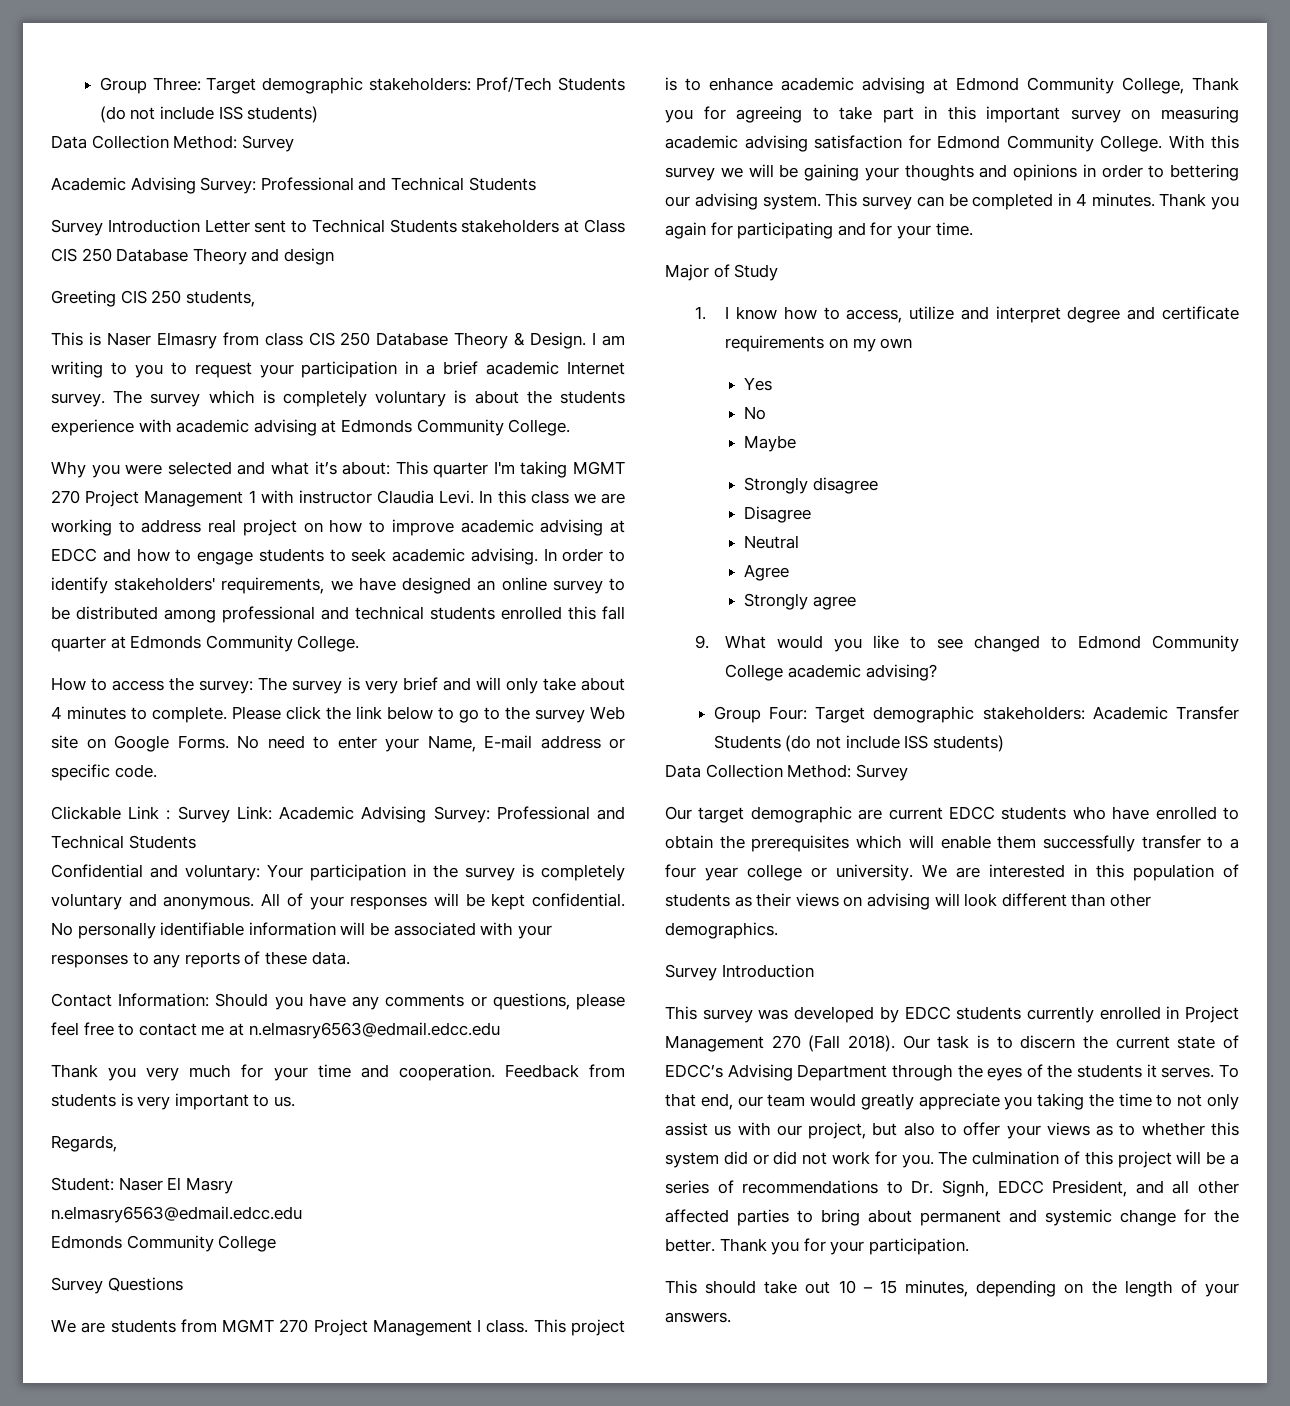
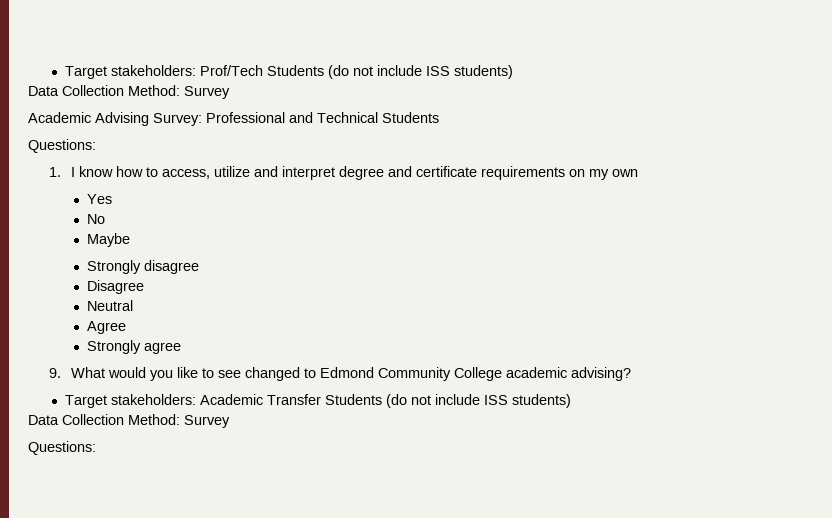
- Group Three: Target demographic stakeholders: Prof/Tech Students (do not include ISS students)
+ Target stakeholders: Prof/Tech Students (do not include ISS students)
  Data Collection Method: Survey
  Academic Advising Survey: Professional and Technical Students
- Survey Introduction Letter sent to Technical Students stakeholders at Class CIS 250 Database Theory and design
- Greeting CIS 250 students,
- This is Naser Elmasry from class CIS 250 Database Theory & Design. I am writing to you to request your participation in a brief academic Internet survey. The survey which is completely voluntary is about the students experience with academic advising at Edmonds Community College.
- Why you were selected and what it’s about: This quarter I'm taking MGMT 270 Project Management 1 with instructor Claudia Levi. In this class we are working to address real project on how to improve academic advising at EDCC and how to engage students to seek academic advising. In order to identify stakeholders' requirements, we have designed an online survey to be distributed among professional and technical students enrolled this fall quarter at Edmonds Community College.
- How to access the survey: The survey is very brief and will only take about 4 minutes to complete. Please click the link below to go to the survey Web site on Google Forms. No need to enter your Name, E-mail address or specific code.
- Clickable Link : Survey Link: Academic Advising Survey: Professional and Technical Students
- Confidential and voluntary: Your participation in the survey is completely voluntary and anonymous. All of your responses will be kept confidential. No personally identifiable information will be associated with your responses to any reports of these data.
- Contact Information: Should you have any comments or questions, please feel free to contact me at n.elmasry6563@edmail.edcc.edu
- Thank you very much for your time and cooperation. Feedback from students is very important to us.
- Regards,
- Student: Naser El Masry
- n.elmasry6563@edmail.edcc.edu
- Edmonds Community College
- Survey Questions
- We are students from MGMT 270 Project Management I class. This project is to enhance academic advising at Edmond Community College, Thank you for agreeing to take part in this important survey on measuring academic advising satisfaction for Edmond Community College. With this survey we will be gaining your thoughts and opinions in order to bettering our advising system. This survey can be completed in 4 minutes. Thank you again for participating and for your time.
- Major of Study
+ Questions:
- Group Four: Target demographic stakeholders: Academic Transfer Students (do not include ISS students)
+ Target stakeholders: Academic Transfer Students (do not include ISS students)
  Data Collection Method: Survey
- Our target demographic are current EDCC students who have enrolled to obtain the prerequisites which will enable them successfully transfer to a four year college or university. We are interested in this population of students as their views on advising will look different than other demographics.
- Survey Introduction
- This survey was developed by EDCC students currently enrolled in Project Management 270 (Fall 2018). Our task is to discern the current state of EDCC’s Advising Department through the eyes of the students it serves. To that end, our team would greatly appreciate you taking the time to not only assist us with our project, but also to offer your views as to whether this system did or did not work for you. The culmination of this project will be a series of recommendations to Dr. Signh, EDCC President, and all other affected parties to bring about permanent and systemic change for the better. Thank you for your participation.
- This should take out 10 – 15 minutes, depending on the length of your answers.
+ Questions:

